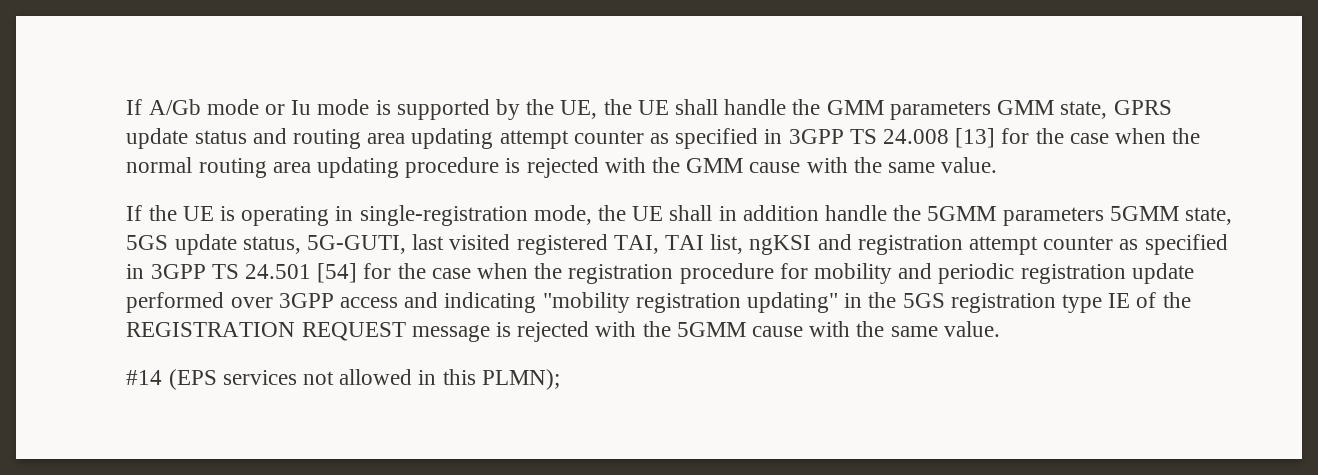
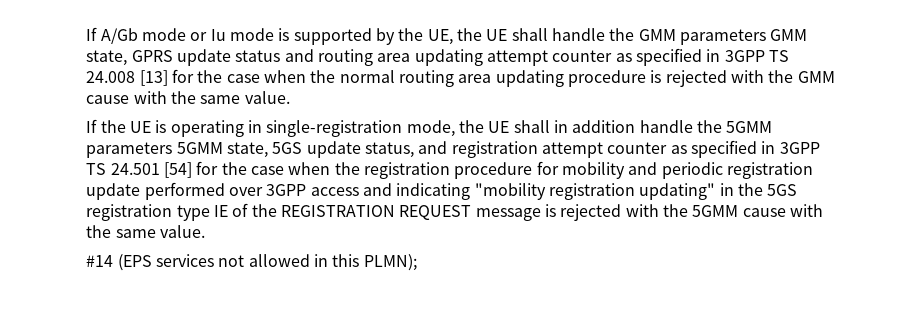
- If the UE is operating in single-registration mode, the UE shall in addition handle the 5GMM parameters 5GMM state, 5GS update status, 5G-GUTI, last visited registered TAI, TAI list, ngKSI and registration attempt counter as specified in 3GPP TS 24.501 [54] for the case when the registration procedure for mobility and periodic registration update performed over 3GPP access and indicating "mobility registration updating" in the 5GS registration type IE of the REGISTRATION REQUEST message is rejected with the 5GMM cause with the same value.
+ If the UE is operating in single-registration mode, the UE shall in addition handle the 5GMM parameters 5GMM state, 5GS update status, and registration attempt counter as specified in 3GPP TS 24.501 [54] for the case when the registration procedure for mobility and periodic registration update performed over 3GPP access and indicating "mobility registration updating" in the 5GS registration type IE of the REGISTRATION REQUEST message is rejected with the 5GMM cause with the same value.

